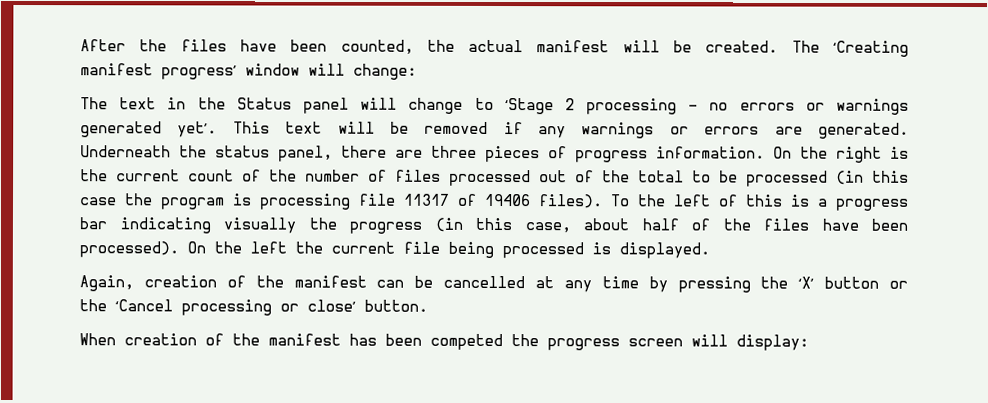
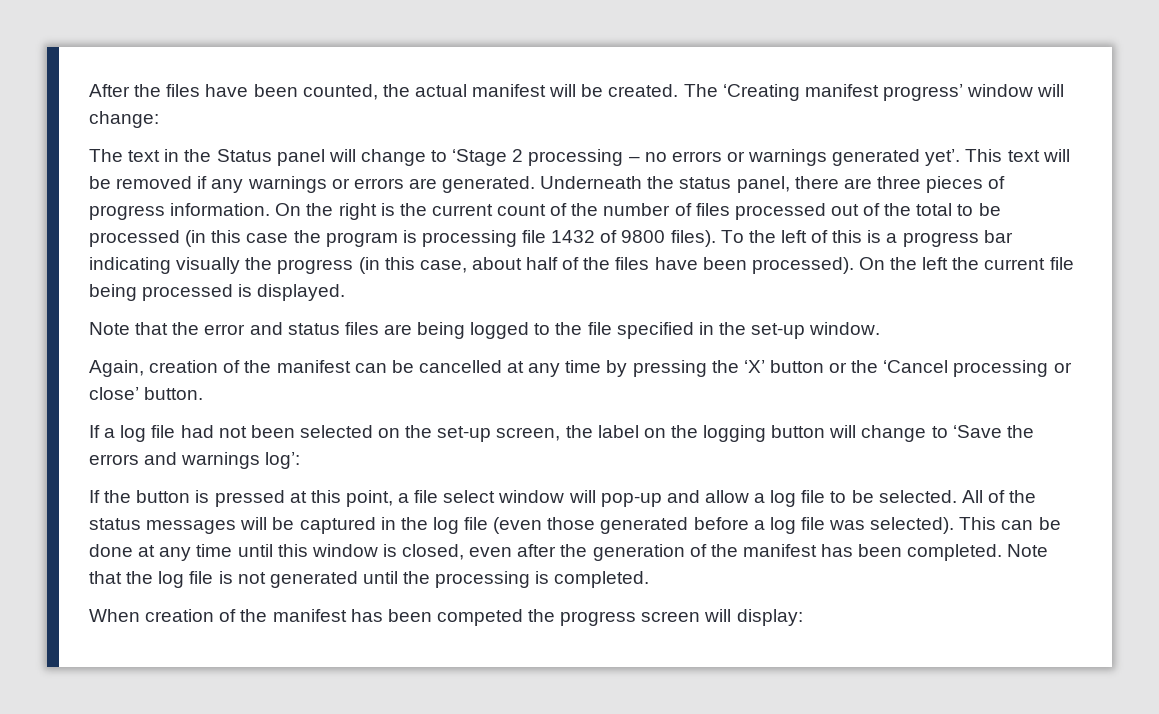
- On the right is the current count of the number of files processed out of the total to be processed (in this case the program is processing file 11317 of 19406 files).
+ On the right is the current count of the number of files processed out of the total to be processed (in this case the program is processing file 1432 of 9800 files).
+ Note that the error and status files are being logged to the file specified in the set-up window.
+ If a log file had not been selected on the set-up screen, the label on the logging button will change to ‘Save the errors and warnings log’:
+ If the button is pressed at this point, a file select window will pop-up and allow a log file to be selected. All of the status messages will be captured in the log file (even those generated before a log file was selected). This can be done at any time until this window is closed, even after the generation of the manifest has been completed. Note that the log file is not generated until the processing is completed.

